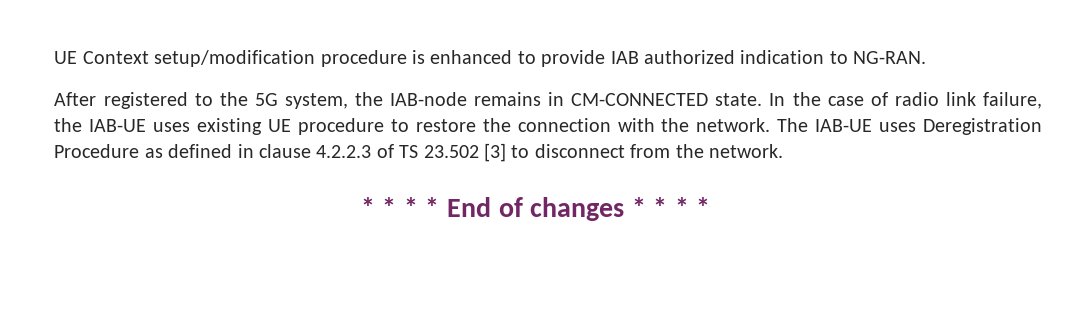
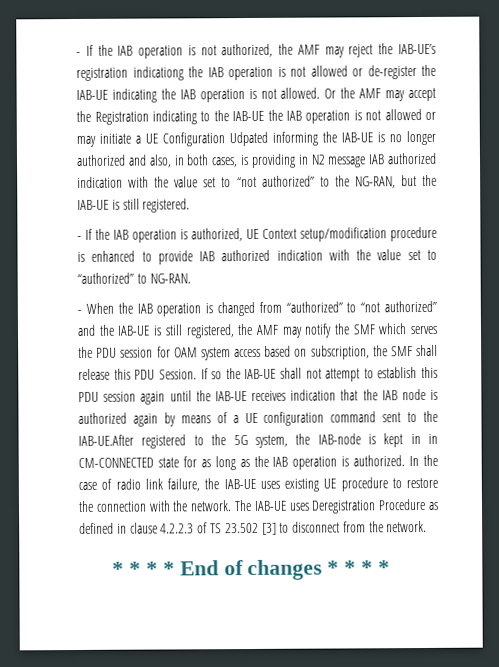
- UE Context setup/modification procedure is enhanced to provide IAB authorized indication to NG-RAN.
- After registered to the 5G system, the IAB-node remains in CM-CONNECTED state.
+ - If the IAB operation is not authorized, the AMF may reject the IAB-UE’s registration indicationg the IAB operation is not allowed or de-register the IAB-UE indicating the IAB operation is not allowed. Or the AMF may accept the Registration indicating to the IAB-UE the IAB operation is not allowed or may initiate a UE Configuration Udpated informing the IAB-UE is no longer authorized and also, in both cases, is providing in N2 message IAB authorized indication with the value set to “not authorized” to the NG-RAN, but the IAB-UE is still registered.
+ - If the IAB operation is authorized, UE Context setup/modification procedure is enhanced to provide IAB authorized indication with the value set to “authorized” to NG-RAN.
+ - When the IAB operation is changed from “authorized” to “not authorized” and the IAB-UE is still registered, the AMF may notify the SMF which serves the PDU session for OAM system access based on subscription, the SMF shall release this PDU Session. If so the IAB-UE shall not attempt to establish this PDU session again until the IAB-UE receives indication that the IAB node is authorized again by means of a UE configuration command sent to the IAB-UE.After registered to the 5G system, the IAB-node is kept in in CM-CONNECTED state for as long as the IAB operation is authorized.

